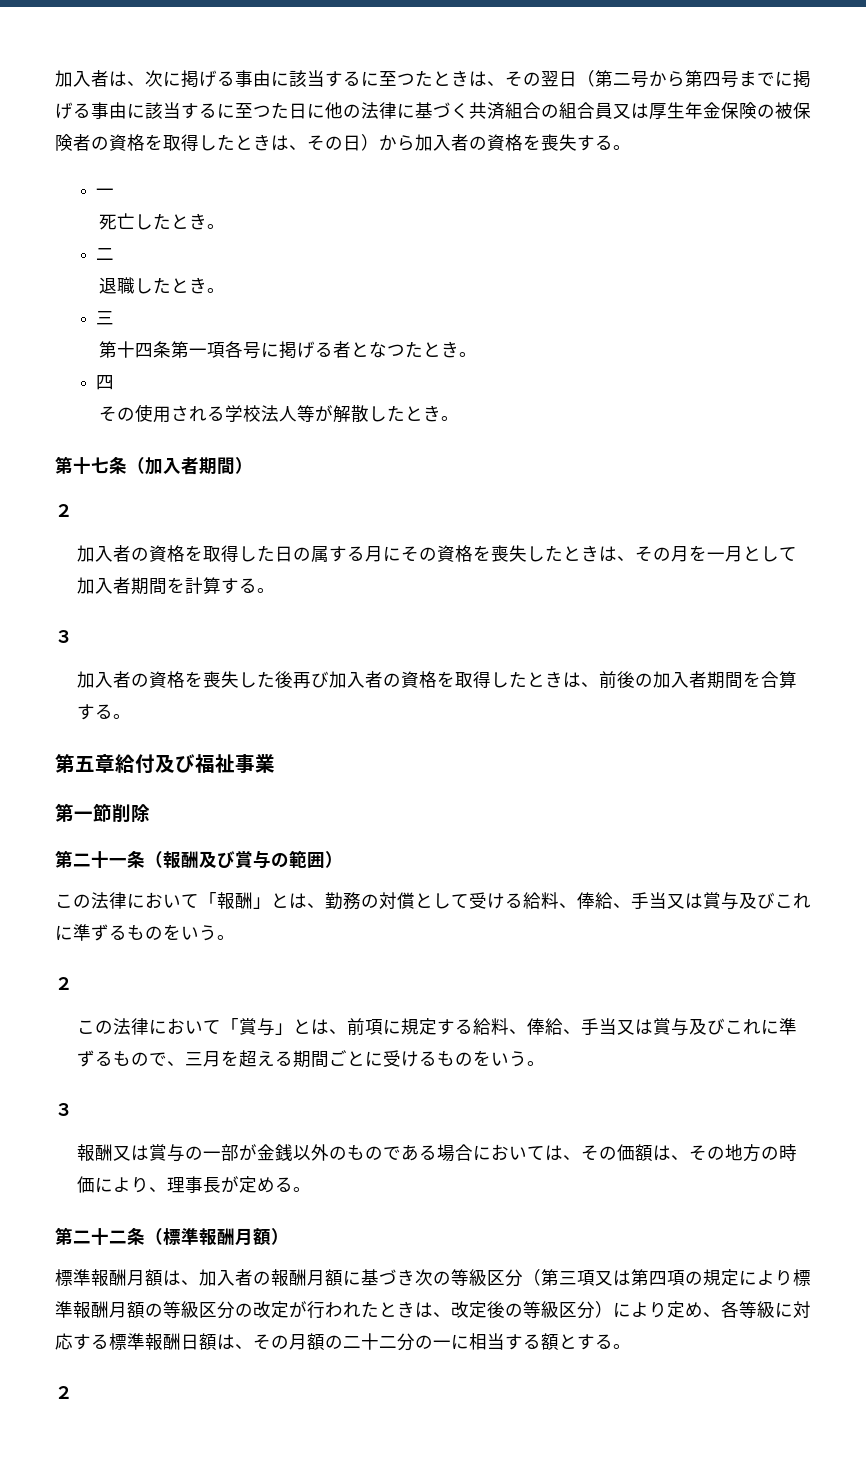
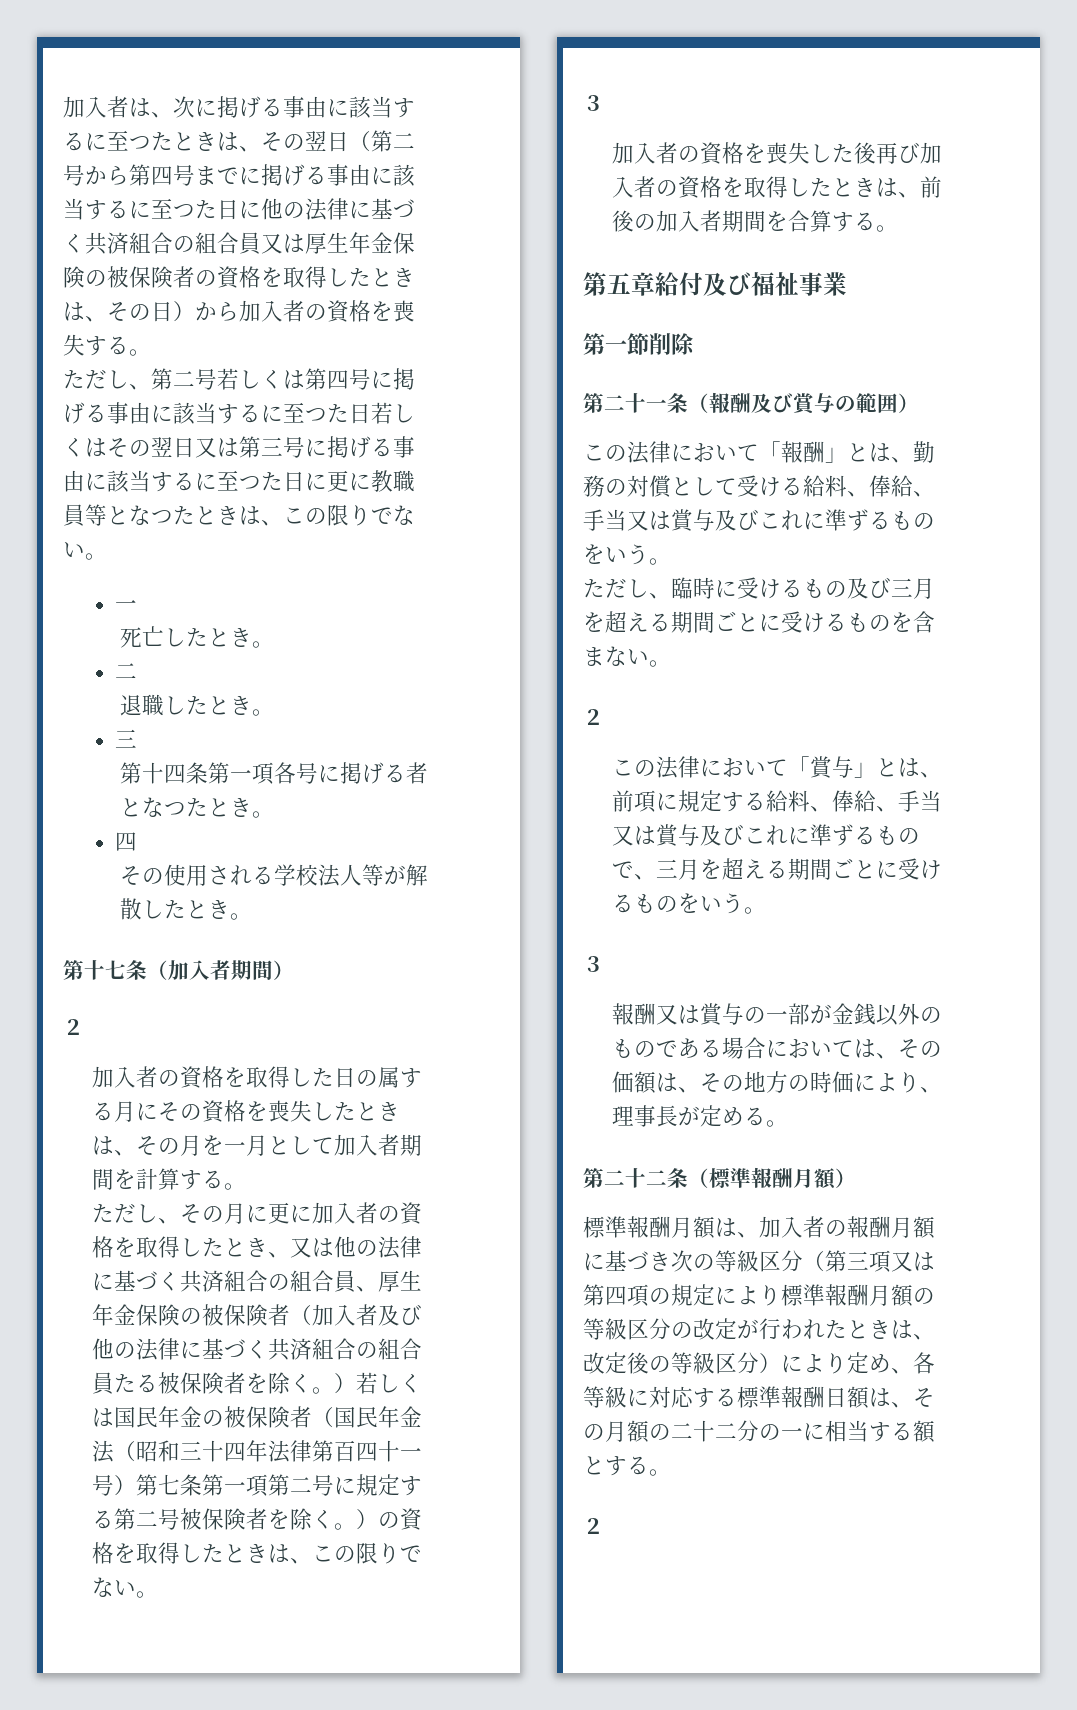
+ ただし、第二号若しくは第四号に掲げる事由に該当するに至つた日若しくはその翌日又は第三号に掲げる事由に該当するに至つた日に更に教職員等となつたときは、この限りでない。
+ ただし、その月に更に加入者の資格を取得したとき、又は他の法律に基づく共済組合の組合員、厚生年金保険の被保険者（加入者及び他の法律に基づく共済組合の組合員たる被保険者を除く。）若しくは国民年金の被保険者（国民年金法（昭和三十四年法律第百四十一号）第七条第一項第二号に規定する第二号被保険者を除く。）の資格を取得したときは、この限りでない。
+ ただし、臨時に受けるもの及び三月を超える期間ごとに受けるものを含まない。

